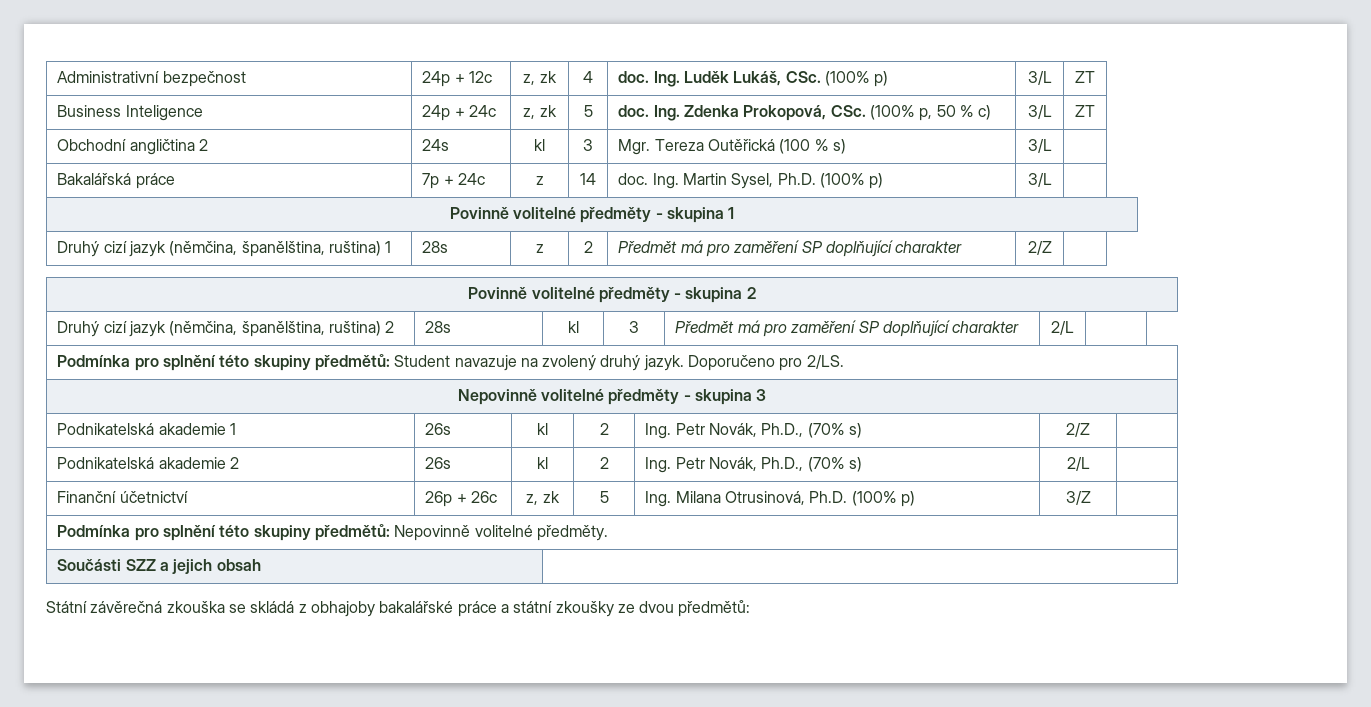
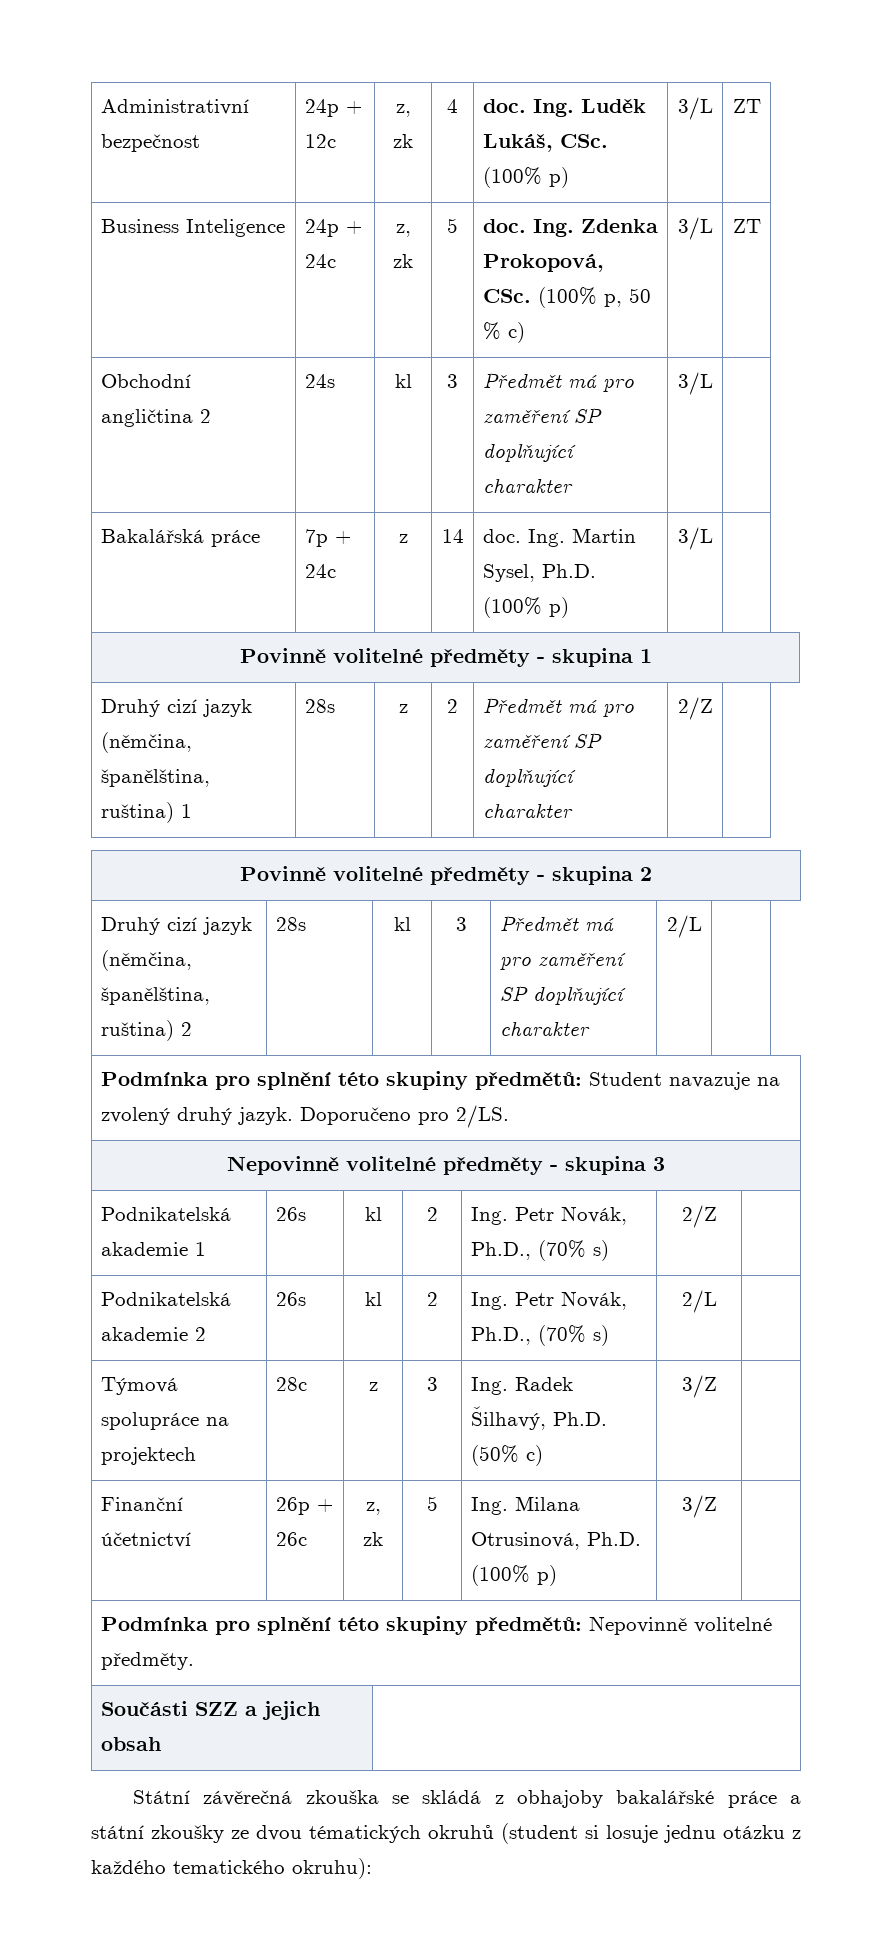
- Obchodní angličtina 2 | 24s | kl | 3 | Mgr. Tereza Outěřická (100 % s) | 3/L |
+ Obchodní angličtina 2 | 24s | kl | 3 | Předmět má pro zaměření SP doplňující charakter | 3/L |
+ Týmová spolupráce na projektech | 28c | z | 3 | Ing. Radek Šilhavý, Ph.D. (50% c) | 3/Z |
- Státní závěrečná zkouška se skládá z obhajoby bakalářské práce a státní zkoušky ze dvou předmětů:
+ Státní závěrečná zkouška se skládá z obhajoby bakalářské práce a státní zkoušky ze dvou tématických okruhů (student si losuje jednu otázku z každého tematického okruhu):

